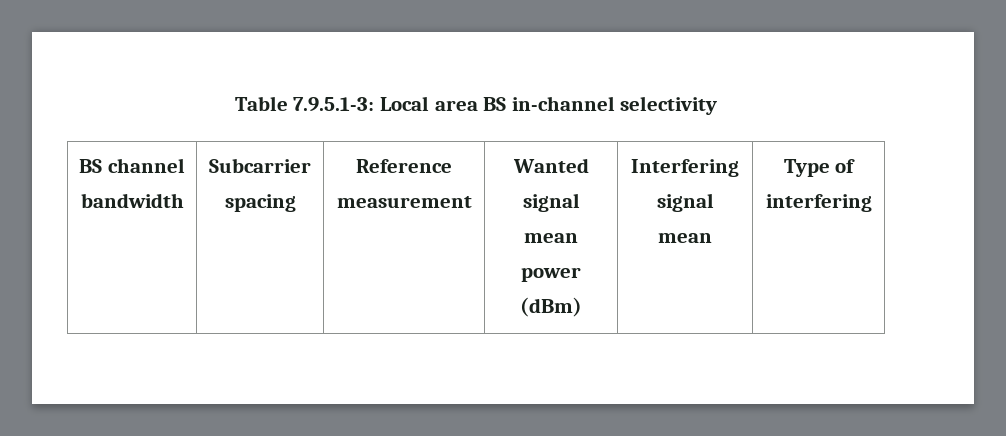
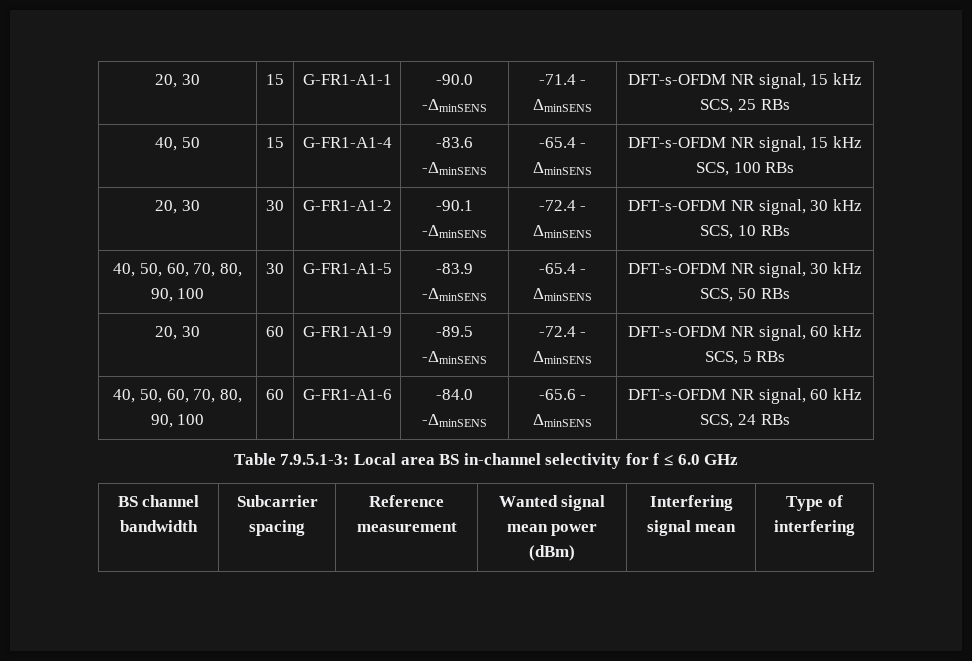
+ 20, 30 | 15 | G-FR1-A1-1 | -90.0 -ΔminSENS | -71.4 - ΔminSENS | DFT-s-OFDM NR signal, 15 kHz SCS, 25 RBs
+ 40, 50 | 15 | G-FR1-A1-4 | -83.6 -ΔminSENS | -65.4 - ΔminSENS | DFT-s-OFDM NR signal, 15 kHz SCS, 100 RBs
+ 20, 30 | 30 | G-FR1-A1-2 | -90.1 -ΔminSENS | -72.4 - ΔminSENS | DFT-s-OFDM NR signal, 30 kHz SCS, 10 RBs
+ 40, 50, 60, 70, 80, 90, 100 | 30 | G-FR1-A1-5 | -83.9 -ΔminSENS | -65.4 - ΔminSENS | DFT-s-OFDM NR signal, 30 kHz SCS, 50 RBs
+ 20, 30 | 60 | G-FR1-A1-9 | -89.5 -ΔminSENS | -72.4 - ΔminSENS | DFT-s-OFDM NR signal, 60 kHz SCS, 5 RBs
+ 40, 50, 60, 70, 80, 90, 100 | 60 | G-FR1-A1-6 | -84.0 -ΔminSENS | -65.6 - ΔminSENS | DFT-s-OFDM NR signal, 60 kHz SCS, 24 RBs
- Table 7.9.5.1-3: Local area BS in-channel selectivity
+ Table 7.9.5.1-3: Local area BS in-channel selectivity for f ≤ 6.0 GHz

